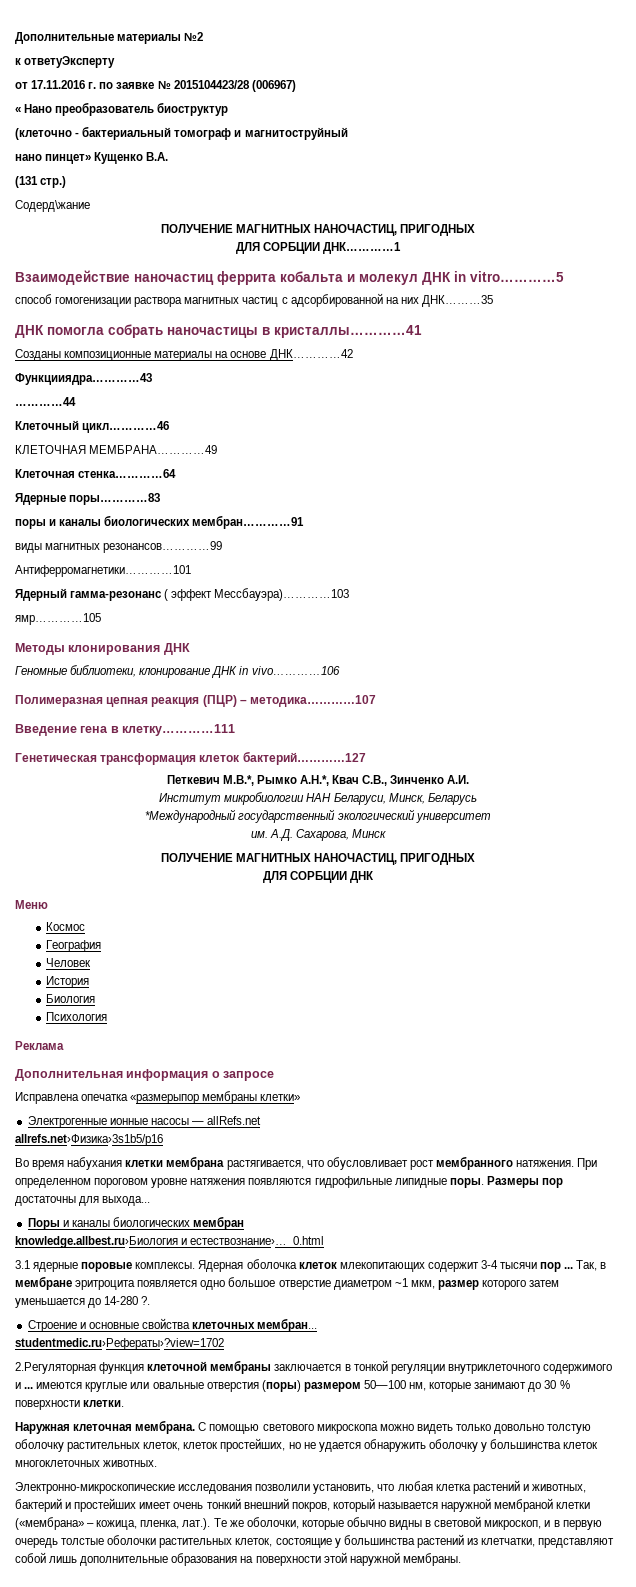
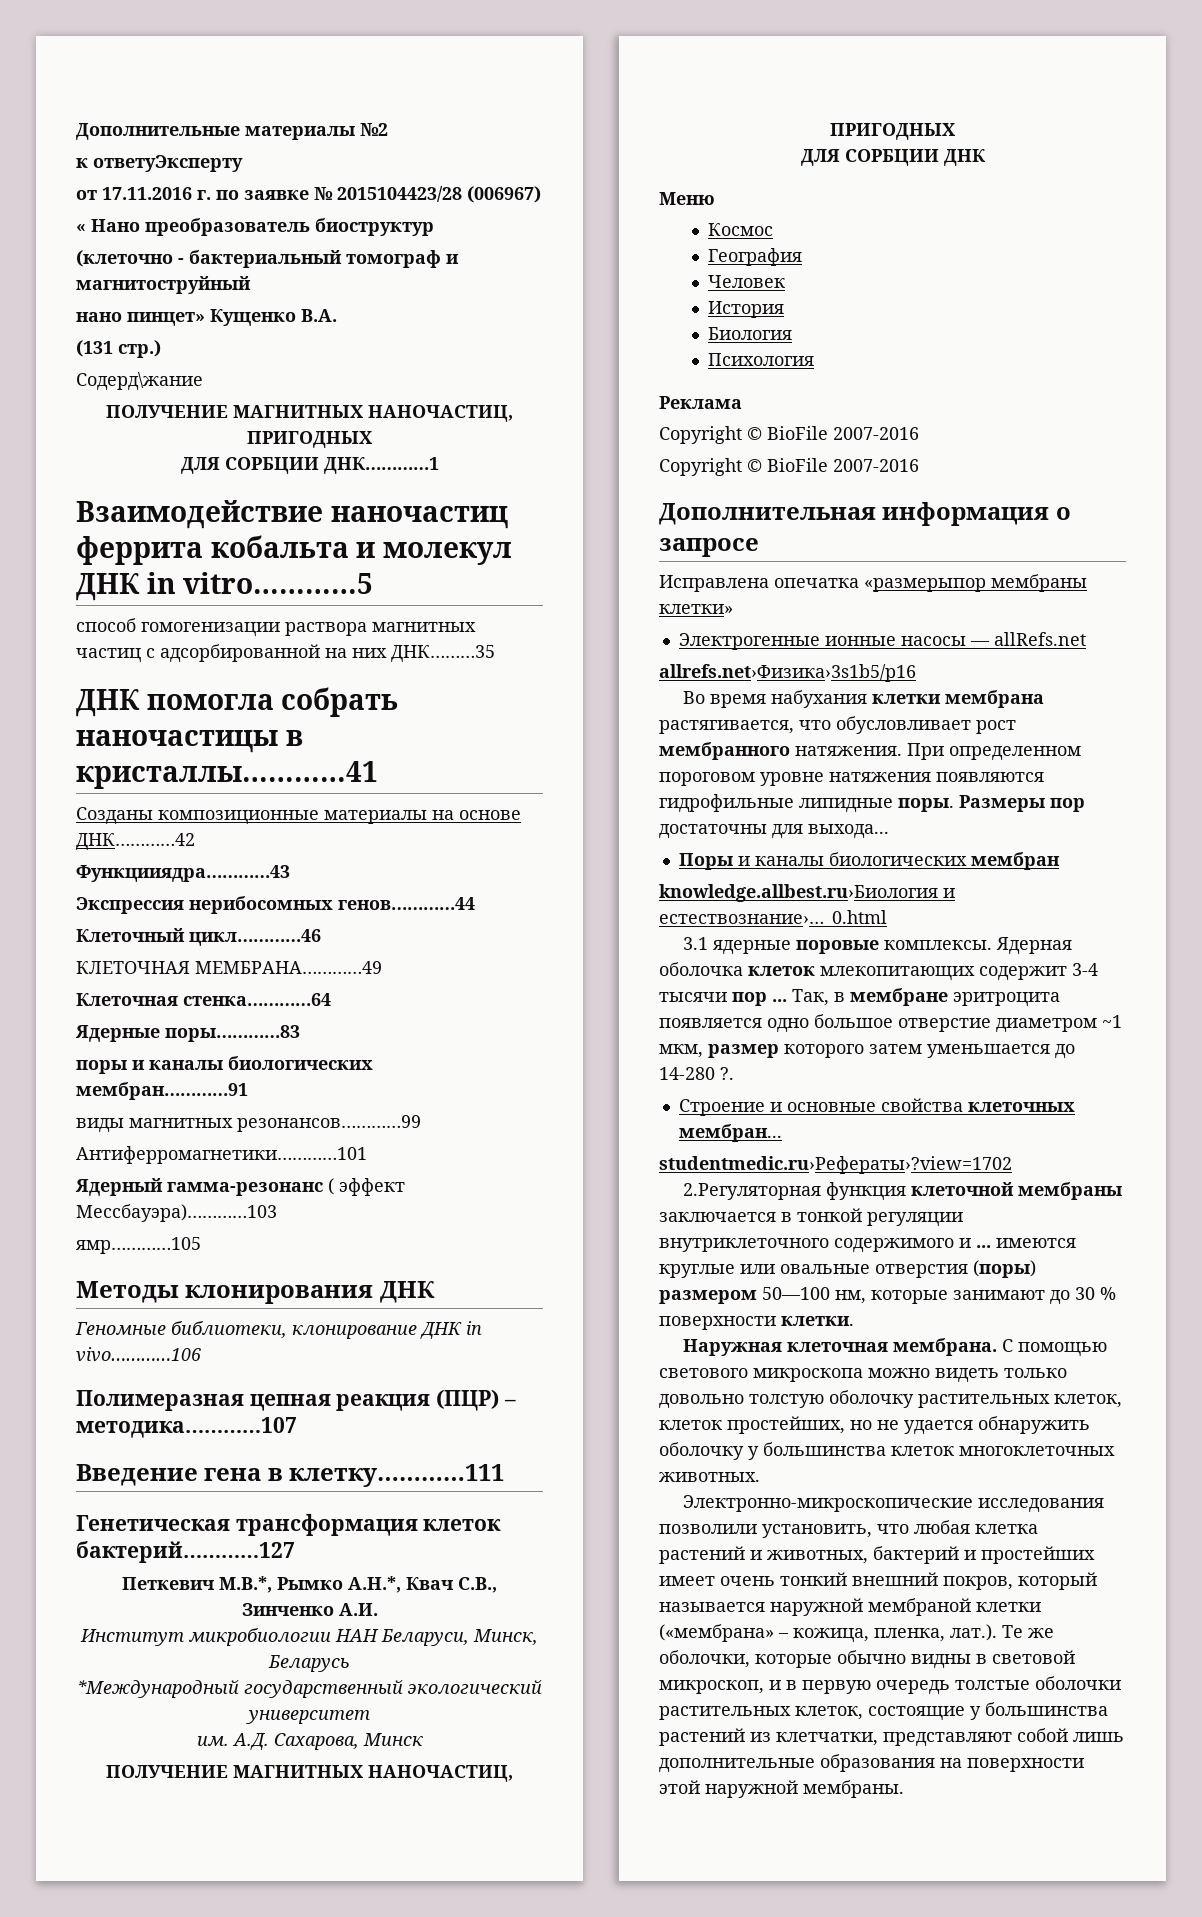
- …………44
+ Экспрессия нерибосомных генов…………44
  Реклама
+ Copyright © BioFile 2007-2016
+ Copyright © BioFile 2007-2016

